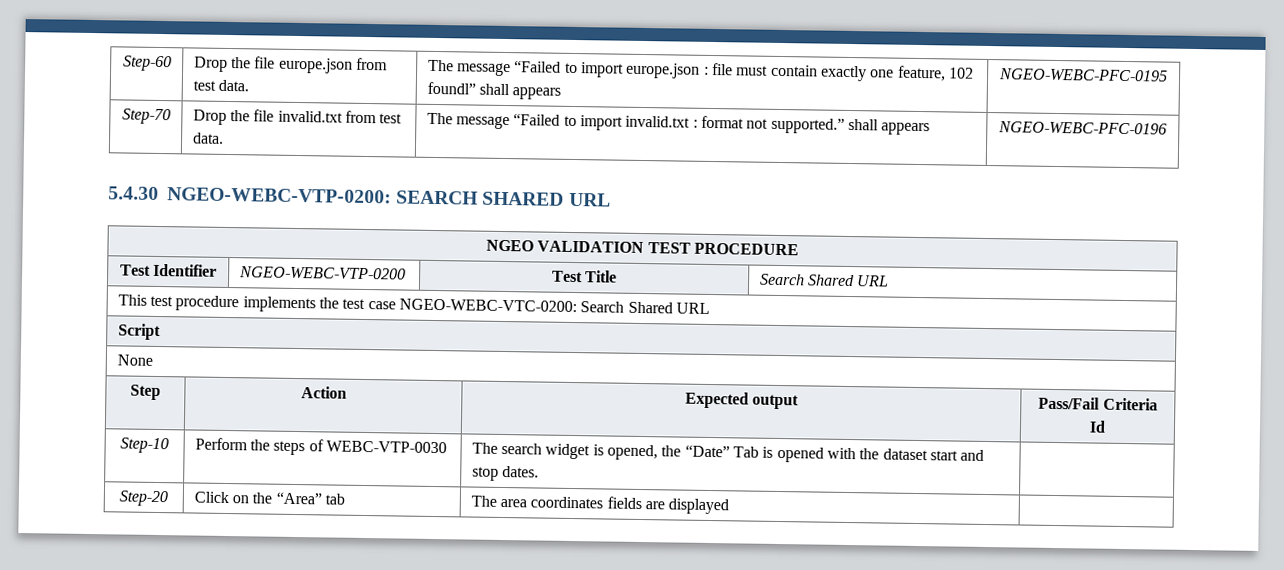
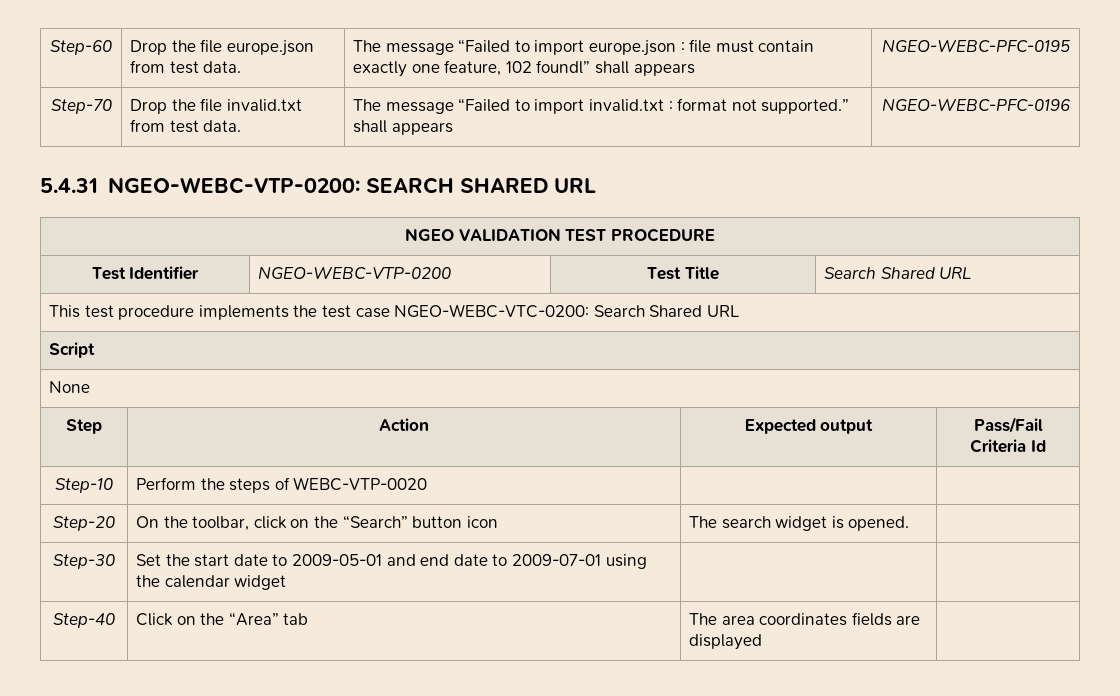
- 5.4.30 NGEO-WEBC-VTP-0200: SEARCH SHARED URL
+ 5.4.31 NGEO-WEBC-VTP-0200: SEARCH SHARED URL
- Step-10 | Perform the steps of WEBC-VTP-0030 | The search widget is opened, the “Date” Tab is opened with the dataset start and stop dates. |
- Step-20 | Click on the “Area” tab | The area coordinates fields are displayed |
+ Step-10 | Perform the steps of WEBC-VTP-0020 | |
+ Step-20 | On the toolbar, click on the “Search” button icon | The search widget is opened. |
+ Step-30 | Set the start date to 2009-05-01 and end date to 2009-07-01 using the calendar widget | |
+ Step-40 | Click on the “Area” tab | The area coordinates fields are displayed |

